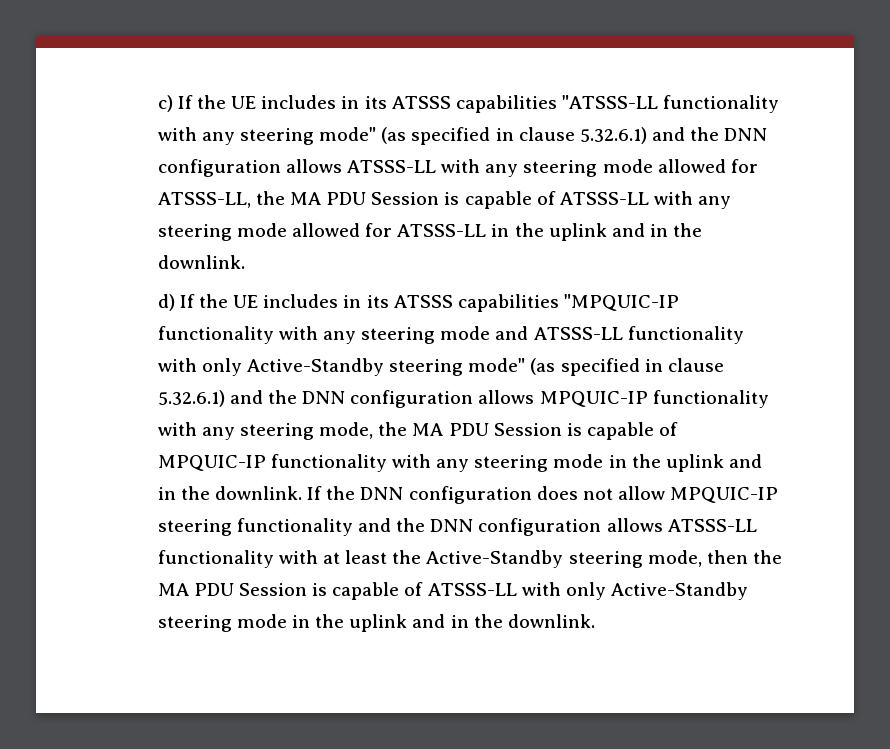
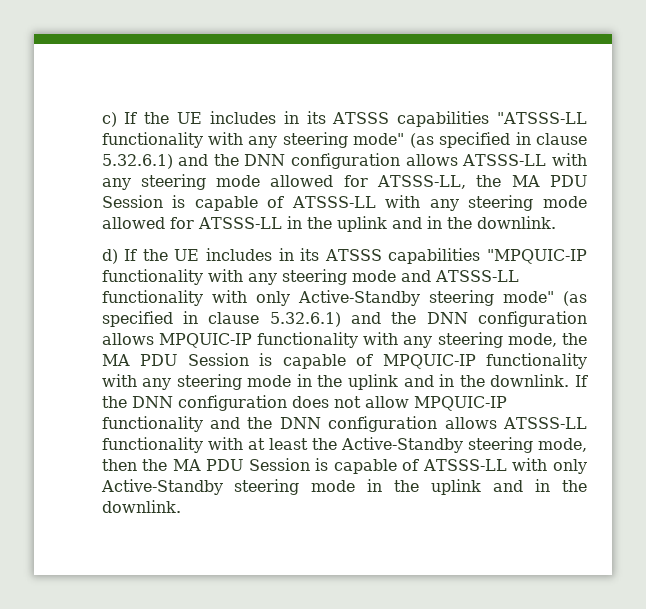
- If the DNN configuration does not allow MPQUIC-IP steering functionality and the DNN configuration allows ATSSS-LL functionality with at least the Active-Standby steering mode, then the MA PDU Session is capable of ATSSS-LL with only Active-Standby steering mode in the uplink and in the downlink.
+ If the DNN configuration does not allow MPQUIC-IP functionality and the DNN configuration allows ATSSS-LL functionality with at least the Active-Standby steering mode, then the MA PDU Session is capable of ATSSS-LL with only Active-Standby steering mode in the uplink and in the downlink.

